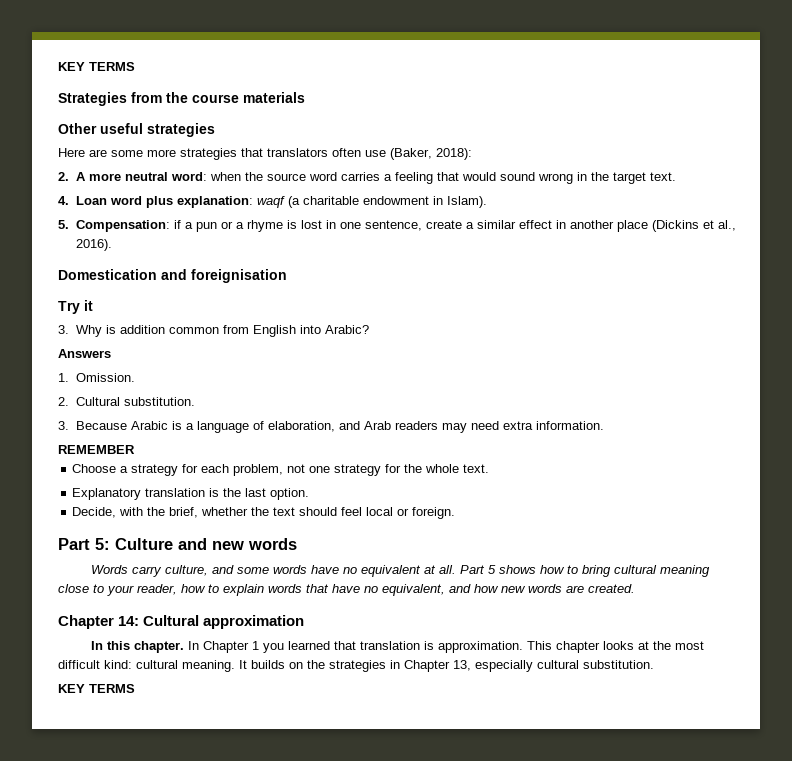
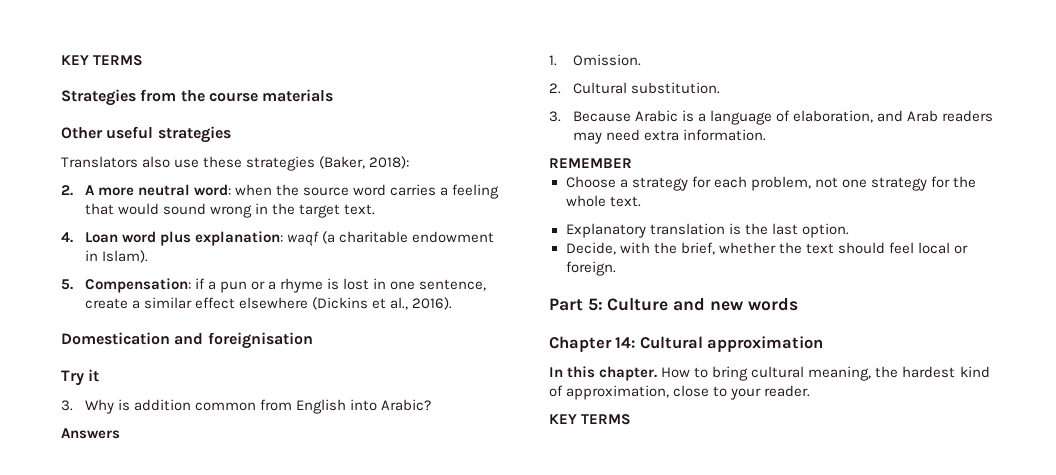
- Here are some more strategies that translators often use (Baker, 2018):
+ Translators also use these strategies (Baker, 2018):
- 5. Compensation: if a pun or a rhyme is lost in one sentence, create a similar effect in another place (Dickins et al., 2016).
+ 5. Compensation: if a pun or a rhyme is lost in one sentence, create a similar effect elsewhere (Dickins et al., 2016).
- Words carry culture, and some words have no equivalent at all. Part 5 shows how to bring cultural meaning close to your reader, how to explain words that have no equivalent, and how new words are created.
- In Chapter 1 you learned that translation is approximation. This chapter looks at the most difficult kind: cultural meaning. It builds on the strategies in Chapter 13, especially cultural substitution.
+ How to bring cultural meaning, the hardest kind of approximation, close to your reader.

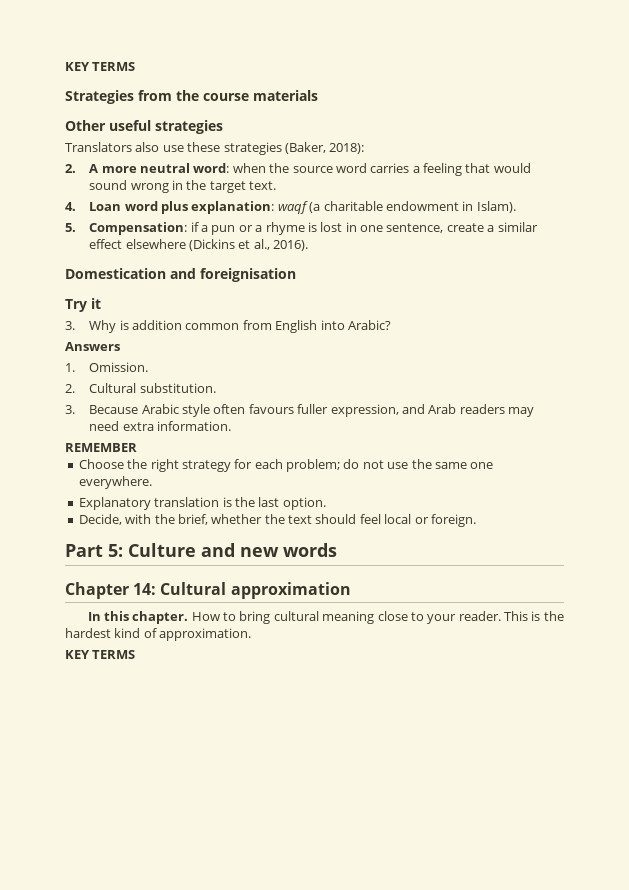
- 3. Because Arabic is a language of elaboration, and Arab readers may need extra information.
+ 3. Because Arabic style often favours fuller expression, and Arab readers may need extra information.
- Choose a strategy for each problem, not one strategy for the whole text.
+ Choose the right strategy for each problem; do not use the same one everywhere.
- How to bring cultural meaning, the hardest kind of approximation, close to your reader.
+ How to bring cultural meaning close to your reader. This is the hardest kind of approximation.

